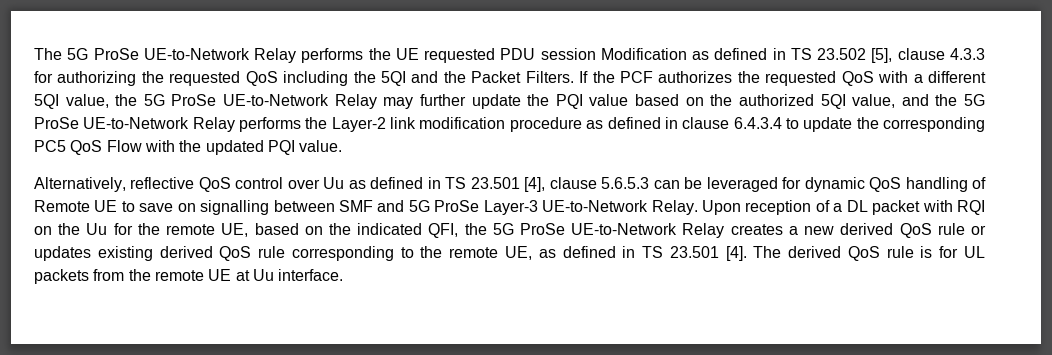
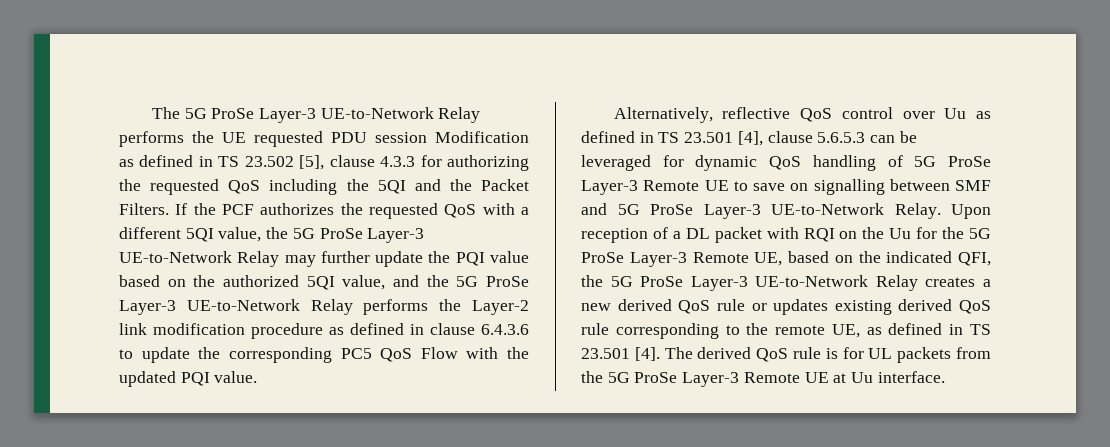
- The 5G ProSe UE-to-Network Relay performs the UE requested PDU session Modification as defined in TS 23.502 [5], clause 4.3.3 for authorizing the requested QoS including the 5QI and the Packet Filters.
+ The 5G ProSe Layer-3 UE-to-Network Relay performs the UE requested PDU session Modification as defined in TS 23.502 [5], clause 4.3.3 for authorizing the requested QoS including the 5QI and the Packet Filters.
- If the PCF authorizes the requested QoS with a different 5QI value, the 5G ProSe UE-to-Network Relay may further update the PQI value based on the authorized 5QI value, and the 5G ProSe UE-to-Network Relay performs the Layer-2 link modification procedure as defined in clause 6.4.3.4 to update the corresponding PC5 QoS Flow with the updated PQI value.
+ If the PCF authorizes the requested QoS with a different 5QI value, the 5G ProSe Layer-3 UE-to-Network Relay may further update the PQI value based on the authorized 5QI value, and the 5G ProSe Layer-3 UE-to-Network Relay performs the Layer-2 link modification procedure as defined in clause 6.4.3.6 to update the corresponding PC5 QoS Flow with the updated PQI value.
- Alternatively, reflective QoS control over Uu as defined in TS 23.501 [4], clause 5.6.5.3 can be leveraged for dynamic QoS handling of Remote UE to save on signalling between SMF and 5G ProSe Layer-3 UE-to-Network Relay.
+ Alternatively, reflective QoS control over Uu as defined in TS 23.501 [4], clause 5.6.5.3 can be leveraged for dynamic QoS handling of 5G ProSe Layer-3 Remote UE to save on signalling between SMF and 5G ProSe Layer-3 UE-to-Network Relay.
- Upon reception of a DL packet with RQI on the Uu for the remote UE, based on the indicated QFI, the 5G ProSe UE-to-Network Relay creates a new derived QoS rule or updates existing derived QoS rule corresponding to the remote UE, as defined in TS 23.501 [4].
+ Upon reception of a DL packet with RQI on the Uu for the 5G ProSe Layer-3 Remote UE, based on the indicated QFI, the 5G ProSe Layer-3 UE-to-Network Relay creates a new derived QoS rule or updates existing derived QoS rule corresponding to the remote UE, as defined in TS 23.501 [4].
- The derived QoS rule is for UL packets from the remote UE at Uu interface.
+ The derived QoS rule is for UL packets from the 5G ProSe Layer-3 Remote UE at Uu interface.

